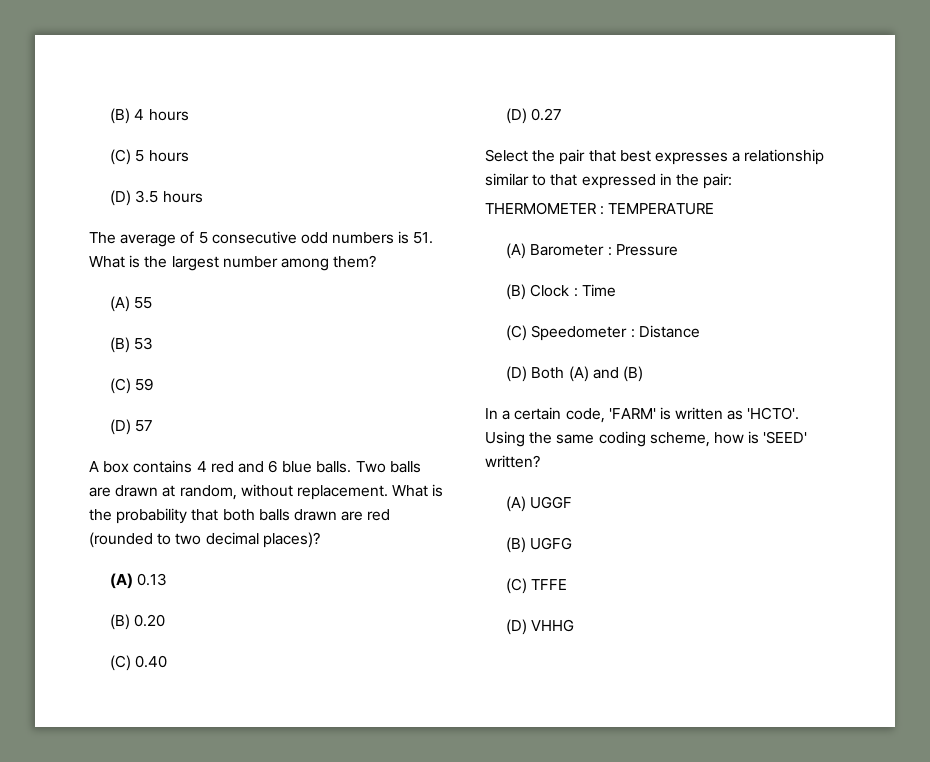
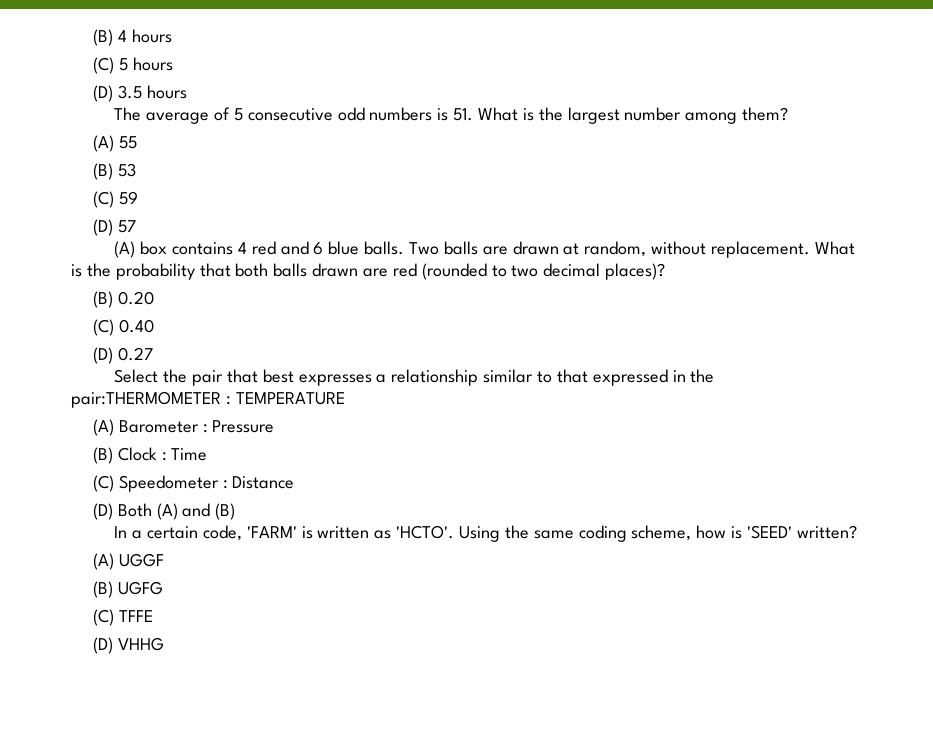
- A box contains 4 red and 6 blue balls.
+ (A) box contains 4 red and 6 blue balls.
- (A) 0.13
- Select the pair that best expresses a relationship similar to that expressed in the pair:
- THERMOMETER : TEMPERATURE
+ Select the pair that best expresses a relationship similar to that expressed in the pair:THERMOMETER : TEMPERATURE

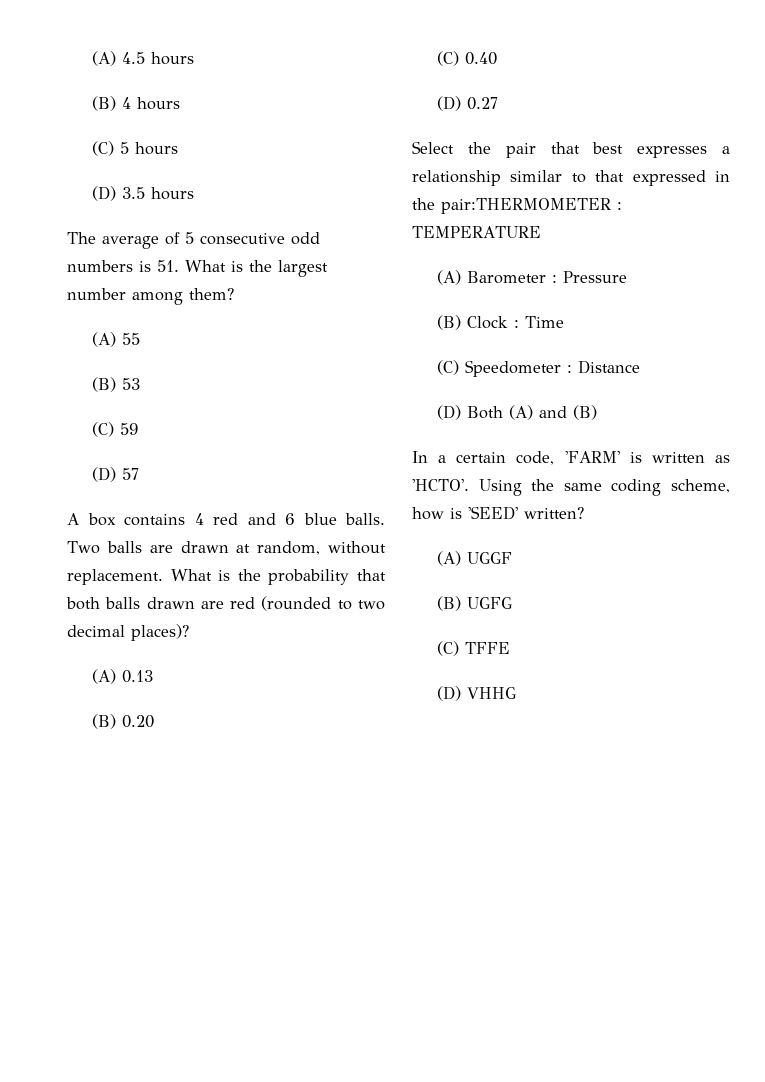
+ (A) 4.5 hours
- (A) box contains 4 red and 6 blue balls.
+ A box contains 4 red and 6 blue balls.
+ (A) 0.13

